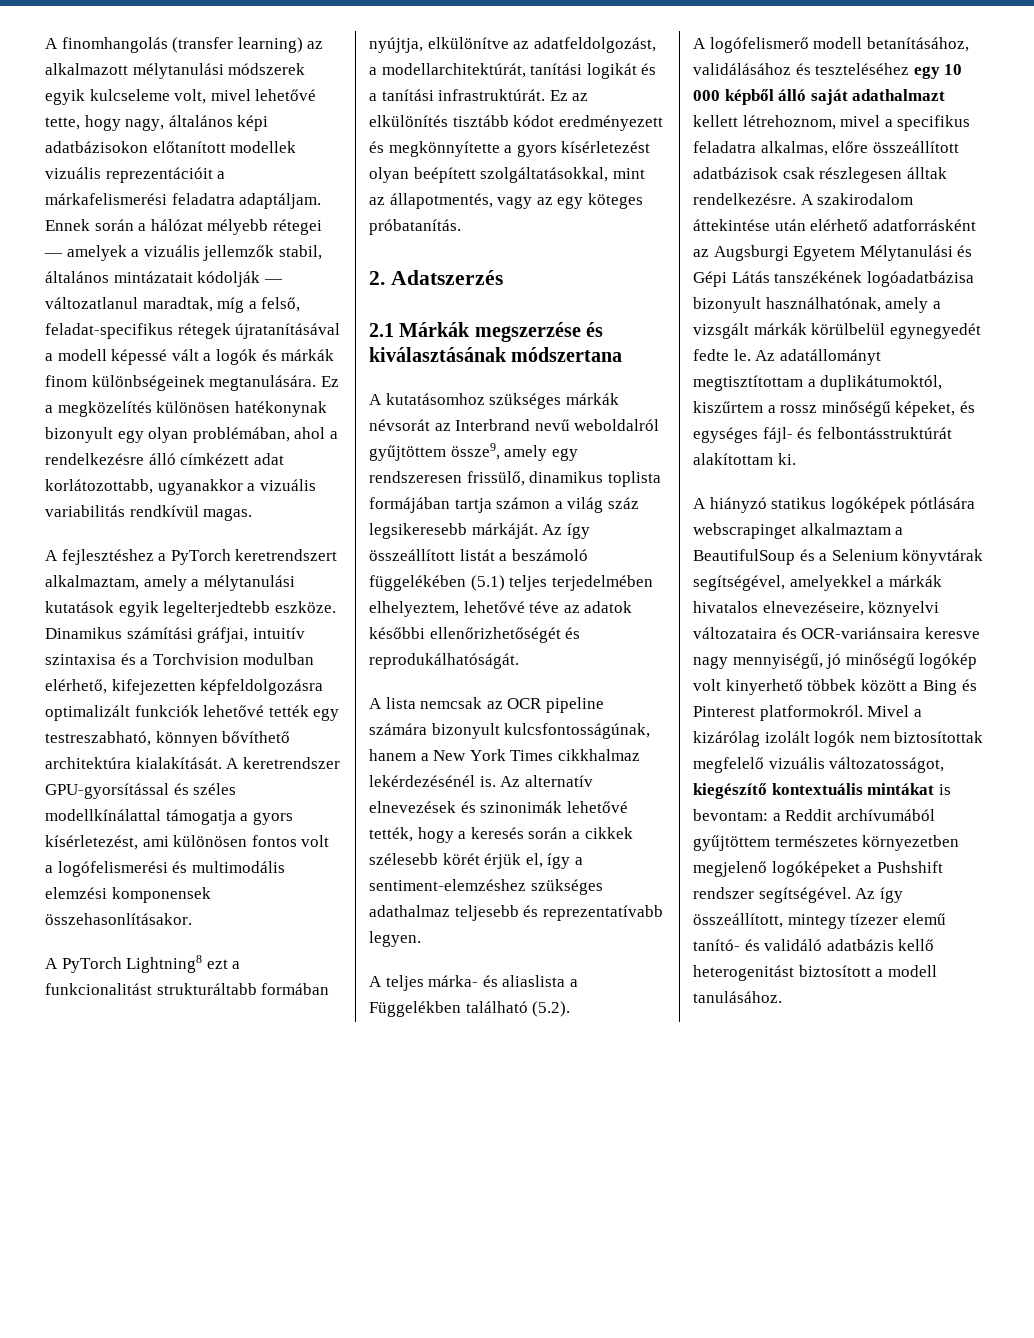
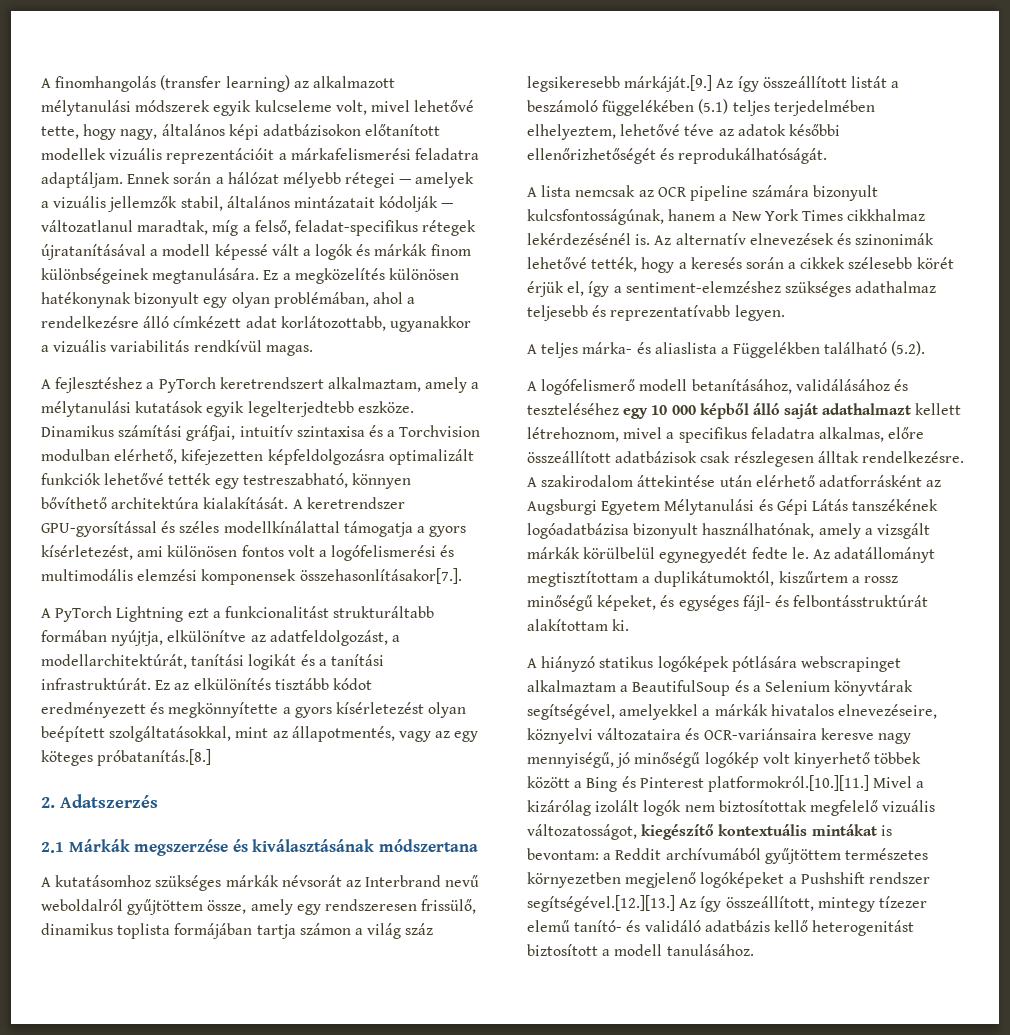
- A keretrendszer GPU-gyorsítással és széles modellkínálattal támogatja a gyors kísérletezést, ami különösen fontos volt a logófelismerési és multimodális elemzési komponensek összehasonlításakor.
+ A keretrendszer GPU-gyorsítással és széles modellkínálattal támogatja a gyors kísérletezést, ami különösen fontos volt a logófelismerési és multimodális elemzési komponensek összehasonlításakor[7.].
- A PyTorch Lightning8 ezt a funkcionalitást strukturáltabb formában nyújtja, elkülönítve az adatfeldolgozást, a modellarchitektúrát, tanítási logikát és a tanítási infrastruktúrát.
+ A PyTorch Lightning ezt a funkcionalitást strukturáltabb formában nyújtja, elkülönítve az adatfeldolgozást, a modellarchitektúrát, tanítási logikát és a tanítási infrastruktúrát.
- Ez az elkülönítés tisztább kódot eredményezett és megkönnyítette a gyors kísérletezést olyan beépített szolgáltatásokkal, mint az állapotmentés, vagy az egy köteges próbatanítás.
+ Ez az elkülönítés tisztább kódot eredményezett és megkönnyítette a gyors kísérletezést olyan beépített szolgáltatásokkal, mint az állapotmentés, vagy az egy köteges próbatanítás.[8.]
- A kutatásomhoz szükséges márkák névsorát az Interbrand nevű weboldalról gyűjtöttem össze9, amely egy rendszeresen frissülő, dinamikus toplista formájában tartja számon a világ száz legsikeresebb márkáját. Az így összeállított listát a beszámoló függelékében (5.1) teljes terjedelmében elhelyeztem, lehetővé téve az adatok későbbi ellenőrizhetőségét és reprodukálhatóságát.
+ A kutatásomhoz szükséges márkák névsorát az Interbrand nevű weboldalról gyűjtöttem össze, amely egy rendszeresen frissülő, dinamikus toplista formájában tartja számon a világ száz legsikeresebb márkáját.[9.] Az így összeállított listát a beszámoló függelékében (5.1) teljes terjedelmében elhelyeztem, lehetővé téve az adatok későbbi ellenőrizhetőségét és reprodukálhatóságát.
- A hiányzó statikus logóképek pótlására webscrapinget alkalmaztam a BeautifulSoup és a Selenium könyvtárak segítségével, amelyekkel a márkák hivatalos elnevezéseire, köznyelvi változataira és OCR-variánsaira keresve nagy mennyiségű, jó minőségű logókép volt kinyerhető többek között a Bing és Pinterest platformokról. Mivel a kizárólag izolált logók nem biztosítottak megfelelő vizuális változatosságot, kiegészítő kontextuális mintákat is bevontam:
+ A hiányzó statikus logóképek pótlására webscrapinget alkalmaztam a BeautifulSoup és a Selenium könyvtárak segítségével, amelyekkel a márkák hivatalos elnevezéseire, köznyelvi változataira és OCR-variánsaira keresve nagy mennyiségű, jó minőségű logókép volt kinyerhető többek között a Bing és Pinterest platformokról.[10.][11.] Mivel a kizárólag izolált logók nem biztosítottak megfelelő vizuális változatosságot, kiegészítő kontextuális mintákat is bevontam:
- a Reddit archívumából gyűjtöttem természetes környezetben megjelenő logóképeket a Pushshift rendszer segítségével. Az így összeállított, mintegy tízezer elemű tanító- és validáló adatbázis kellő heterogenitást biztosított a modell tanulásához.
+ a Reddit archívumából gyűjtöttem természetes környezetben megjelenő logóképeket a Pushshift rendszer segítségével.[12.][13.] Az így összeállított, mintegy tízezer elemű tanító- és validáló adatbázis kellő heterogenitást biztosított a modell tanulásához.

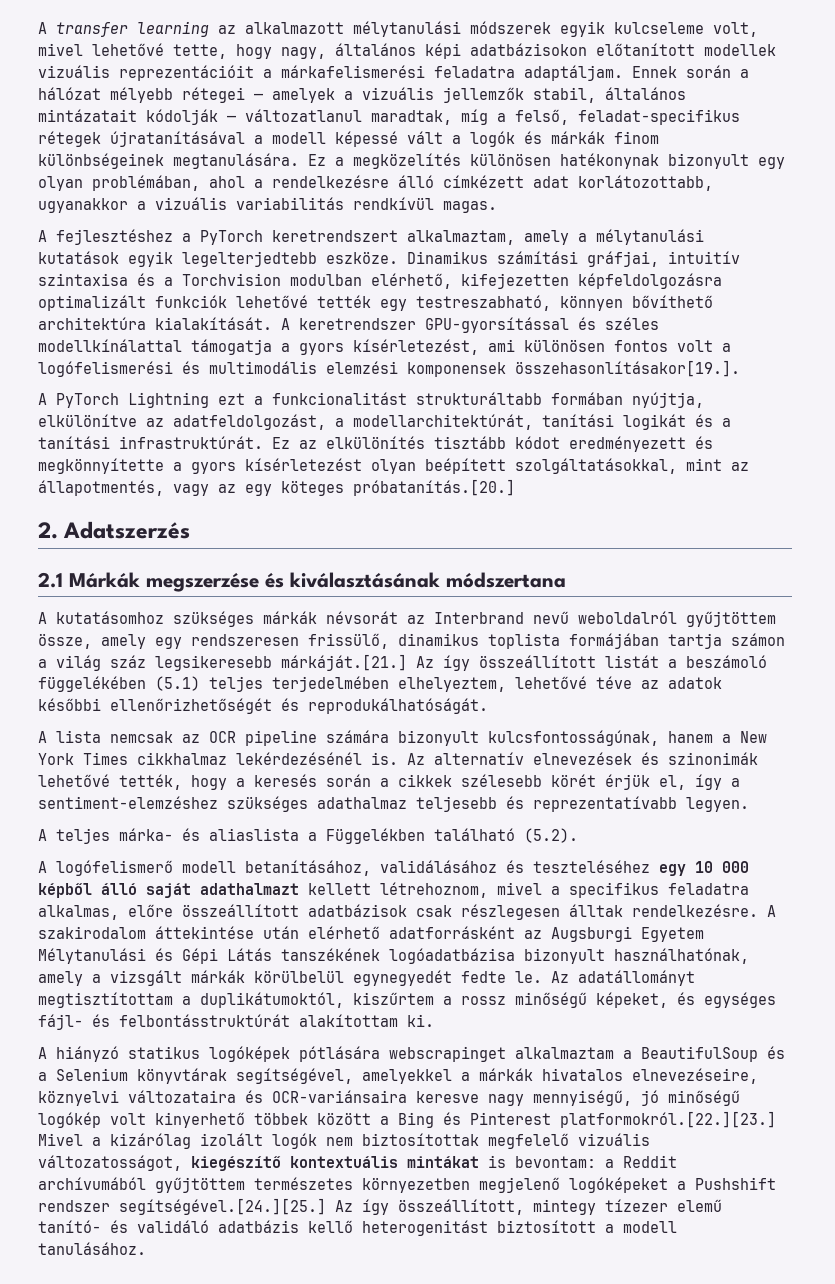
- A finomhangolás (transfer learning) az alkalmazott mélytanulási módszerek egyik kulcseleme volt, mivel lehetővé tette, hogy nagy, általános képi adatbázisokon előtanított modellek vizuális reprezentációit a márkafelismerési feladatra adaptáljam.
+ A transfer learning az alkalmazott mélytanulási módszerek egyik kulcseleme volt, mivel lehetővé tette, hogy nagy, általános képi adatbázisokon előtanított modellek vizuális reprezentációit a márkafelismerési feladatra adaptáljam.
- A keretrendszer GPU-gyorsítással és széles modellkínálattal támogatja a gyors kísérletezést, ami különösen fontos volt a logófelismerési és multimodális elemzési komponensek összehasonlításakor[7.].
+ A keretrendszer GPU-gyorsítással és széles modellkínálattal támogatja a gyors kísérletezést, ami különösen fontos volt a logófelismerési és multimodális elemzési komponensek összehasonlításakor[19.].
- Ez az elkülönítés tisztább kódot eredményezett és megkönnyítette a gyors kísérletezést olyan beépített szolgáltatásokkal, mint az állapotmentés, vagy az egy köteges próbatanítás.[8.]
+ Ez az elkülönítés tisztább kódot eredményezett és megkönnyítette a gyors kísérletezést olyan beépített szolgáltatásokkal, mint az állapotmentés, vagy az egy köteges próbatanítás.[20.]
- A kutatásomhoz szükséges márkák névsorát az Interbrand nevű weboldalról gyűjtöttem össze, amely egy rendszeresen frissülő, dinamikus toplista formájában tartja számon a világ száz legsikeresebb márkáját.[9.] Az így összeállított listát a beszámoló függelékében (5.1) teljes terjedelmében elhelyeztem, lehetővé téve az adatok későbbi ellenőrizhetőségét és reprodukálhatóságát.
+ A kutatásomhoz szükséges márkák névsorát az Interbrand nevű weboldalról gyűjtöttem össze, amely egy rendszeresen frissülő, dinamikus toplista formájában tartja számon a világ száz legsikeresebb márkáját.[21.] Az így összeállított listát a beszámoló függelékében (5.1) teljes terjedelmében elhelyeztem, lehetővé téve az adatok későbbi ellenőrizhetőségét és reprodukálhatóságát.
- A hiányzó statikus logóképek pótlására webscrapinget alkalmaztam a BeautifulSoup és a Selenium könyvtárak segítségével, amelyekkel a márkák hivatalos elnevezéseire, köznyelvi változataira és OCR-variánsaira keresve nagy mennyiségű, jó minőségű logókép volt kinyerhető többek között a Bing és Pinterest platformokról.[10.][11.] Mivel a kizárólag izolált logók nem biztosítottak megfelelő vizuális változatosságot, kiegészítő kontextuális mintákat is bevontam:
+ A hiányzó statikus logóképek pótlására webscrapinget alkalmaztam a BeautifulSoup és a Selenium könyvtárak segítségével, amelyekkel a márkák hivatalos elnevezéseire, köznyelvi változataira és OCR-variánsaira keresve nagy mennyiségű, jó minőségű logókép volt kinyerhető többek között a Bing és Pinterest platformokról.[22.][23.] Mivel a kizárólag izolált logók nem biztosítottak megfelelő vizuális változatosságot, kiegészítő kontextuális mintákat is bevontam:
- a Reddit archívumából gyűjtöttem természetes környezetben megjelenő logóképeket a Pushshift rendszer segítségével.[12.][13.] Az így összeállított, mintegy tízezer elemű tanító- és validáló adatbázis kellő heterogenitást biztosított a modell tanulásához.
+ a Reddit archívumából gyűjtöttem természetes környezetben megjelenő logóképeket a Pushshift rendszer segítségével.[24.][25.] Az így összeállított, mintegy tízezer elemű tanító- és validáló adatbázis kellő heterogenitást biztosított a modell tanulásához.

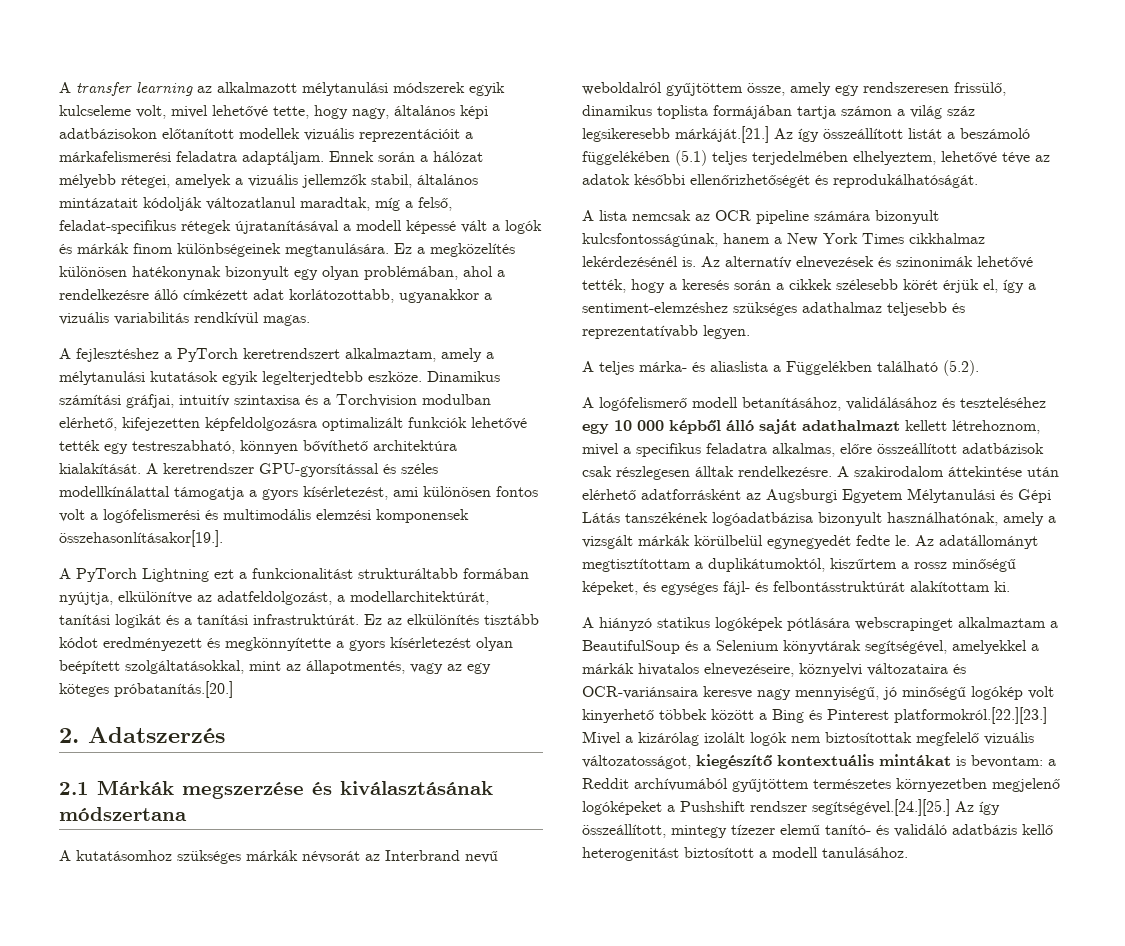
- Ennek során a hálózat mélyebb rétegei — amelyek a vizuális jellemzők stabil, általános mintázatait kódolják — változatlanul maradtak, míg a felső, feladat-specifikus rétegek újratanításával a modell képessé vált a logók és márkák finom különbségeinek megtanulására.
+ Ennek során a hálózat mélyebb rétegei, amelyek a vizuális jellemzők stabil, általános mintázatait kódolják változatlanul maradtak, míg a felső, feladat-specifikus rétegek újratanításával a modell képessé vált a logók és márkák finom különbségeinek megtanulására.

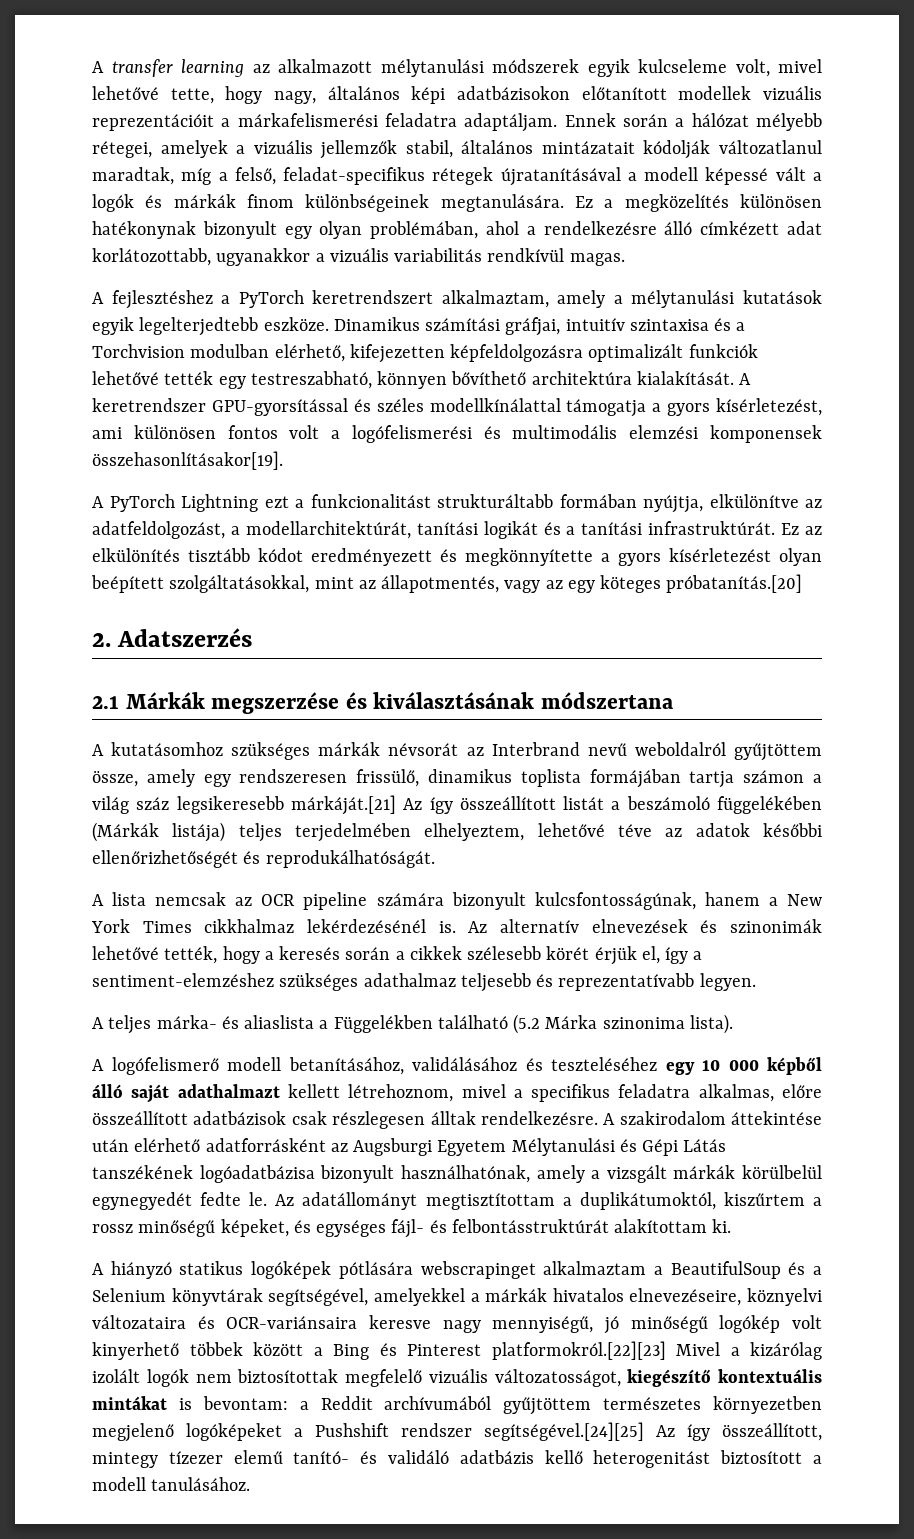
- A keretrendszer GPU-gyorsítással és széles modellkínálattal támogatja a gyors kísérletezést, ami különösen fontos volt a logófelismerési és multimodális elemzési komponensek összehasonlításakor[19.].
+ A keretrendszer GPU-gyorsítással és széles modellkínálattal támogatja a gyors kísérletezést, ami különösen fontos volt a logófelismerési és multimodális elemzési komponensek összehasonlításakor[19].
- Ez az elkülönítés tisztább kódot eredményezett és megkönnyítette a gyors kísérletezést olyan beépített szolgáltatásokkal, mint az állapotmentés, vagy az egy köteges próbatanítás.[20.]
+ Ez az elkülönítés tisztább kódot eredményezett és megkönnyítette a gyors kísérletezést olyan beépített szolgáltatásokkal, mint az állapotmentés, vagy az egy köteges próbatanítás.[20]
- A kutatásomhoz szükséges márkák névsorát az Interbrand nevű weboldalról gyűjtöttem össze, amely egy rendszeresen frissülő, dinamikus toplista formájában tartja számon a világ száz legsikeresebb márkáját.[21.] Az így összeállított listát a beszámoló függelékében (5.1) teljes terjedelmében elhelyeztem, lehetővé téve az adatok későbbi ellenőrizhetőségét és reprodukálhatóságát.
+ A kutatásomhoz szükséges márkák névsorát az Interbrand nevű weboldalról gyűjtöttem össze, amely egy rendszeresen frissülő, dinamikus toplista formájában tartja számon a világ száz legsikeresebb márkáját.[21] Az így összeállított listát a beszámoló függelékében (Márkák listája) teljes terjedelmében elhelyeztem, lehetővé téve az adatok későbbi ellenőrizhetőségét és reprodukálhatóságát.
- A teljes márka- és aliaslista a Függelékben található (5.2).
+ A teljes márka- és aliaslista a Függelékben található (5.2 Márka szinonima lista).
- A hiányzó statikus logóképek pótlására webscrapinget alkalmaztam a BeautifulSoup és a Selenium könyvtárak segítségével, amelyekkel a márkák hivatalos elnevezéseire, köznyelvi változataira és OCR-variánsaira keresve nagy mennyiségű, jó minőségű logókép volt kinyerhető többek között a Bing és Pinterest platformokról.[22.][23.] Mivel a kizárólag izolált logók nem biztosítottak megfelelő vizuális változatosságot, kiegészítő kontextuális mintákat is bevontam:
+ A hiányzó statikus logóképek pótlására webscrapinget alkalmaztam a BeautifulSoup és a Selenium könyvtárak segítségével, amelyekkel a márkák hivatalos elnevezéseire, köznyelvi változataira és OCR-variánsaira keresve nagy mennyiségű, jó minőségű logókép volt kinyerhető többek között a Bing és Pinterest platformokról.[22][23] Mivel a kizárólag izolált logók nem biztosítottak megfelelő vizuális változatosságot, kiegészítő kontextuális mintákat is bevontam:
- a Reddit archívumából gyűjtöttem természetes környezetben megjelenő logóképeket a Pushshift rendszer segítségével.[24.][25.] Az így összeállított, mintegy tízezer elemű tanító- és validáló adatbázis kellő heterogenitást biztosított a modell tanulásához.
+ a Reddit archívumából gyűjtöttem természetes környezetben megjelenő logóképeket a Pushshift rendszer segítségével.[24][25] Az így összeállított, mintegy tízezer elemű tanító- és validáló adatbázis kellő heterogenitást biztosított a modell tanulásához.

